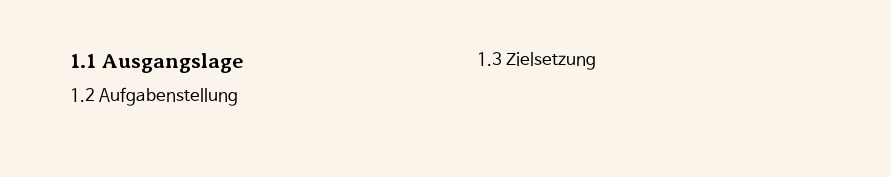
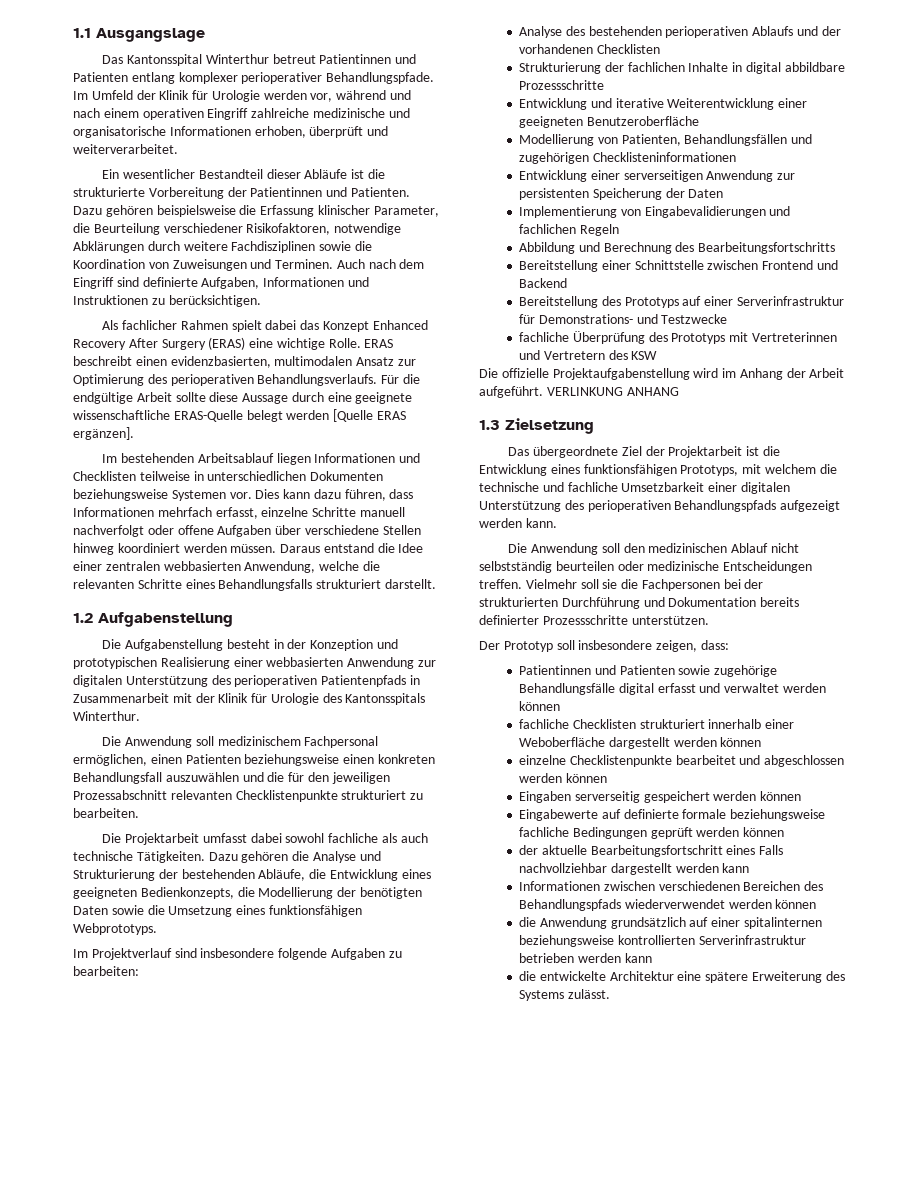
+ Das Kantonsspital Winterthur betreut Patientinnen und Patienten entlang komplexer perioperativer Behandlungspfade. Im Umfeld der Klinik für Urologie werden vor, während und nach einem operativen Eingriff zahlreiche medizinische und organisatorische Informationen erhoben, überprüft und weiterverarbeitet.
+ Ein wesentlicher Bestandteil dieser Abläufe ist die strukturierte Vorbereitung der Patientinnen und Patienten. Dazu gehören beispielsweise die Erfassung klinischer Parameter, die Beurteilung verschiedener Risikofaktoren, notwendige Abklärungen durch weitere Fachdisziplinen sowie die Koordination von Zuweisungen und Terminen. Auch nach dem Eingriff sind definierte Aufgaben, Informationen und Instruktionen zu berücksichtigen.
+ Als fachlicher Rahmen spielt dabei das Konzept Enhanced Recovery After Surgery (ERAS) eine wichtige Rolle. ERAS beschreibt einen evidenzbasierten, multimodalen Ansatz zur Optimierung des perioperativen Behandlungsverlaufs. Für die endgültige Arbeit sollte diese Aussage durch eine geeignete wissenschaftliche ERAS-Quelle belegt werden [Quelle ERAS ergänzen].
+ Im bestehenden Arbeitsablauf liegen Informationen und Checklisten teilweise in unterschiedlichen Dokumenten beziehungsweise Systemen vor. Dies kann dazu führen, dass Informationen mehrfach erfasst, einzelne Schritte manuell nachverfolgt oder offene Aufgaben über verschiedene Stellen hinweg koordiniert werden müssen. Daraus entstand die Idee einer zentralen webbasierten Anwendung, welche die relevanten Schritte eines Behandlungsfalls strukturiert darstellt.
  1.2 Aufgabenstellung
+ Die Aufgabenstellung besteht in der Konzeption und prototypischen Realisierung einer webbasierten Anwendung zur digitalen Unterstützung des perioperativen Patientenpfads in Zusammenarbeit mit der Klinik für Urologie des Kantonsspitals Winterthur.
+ Die Anwendung soll medizinischem Fachpersonal ermöglichen, einen Patienten beziehungsweise einen konkreten Behandlungsfall auszuwählen und die für den jeweiligen Prozessabschnitt relevanten Checklistenpunkte strukturiert zu bearbeiten.
+ Die Projektarbeit umfasst dabei sowohl fachliche als auch technische Tätigkeiten. Dazu gehören die Analyse und Strukturierung der bestehenden Abläufe, die Entwicklung eines geeigneten Bedienkonzepts, die Modellierung der benötigten Daten sowie die Umsetzung eines funktionsfähigen Webprototyps.
+ Im Projektverlauf sind insbesondere folgende Aufgaben zu bearbeiten:
+ Analyse des bestehenden perioperativen Ablaufs und der vorhandenen Checklisten
+ Strukturierung der fachlichen Inhalte in digital abbildbare Prozessschritte
+ Entwicklung und iterative Weiterentwicklung einer geeigneten Benutzeroberfläche
+ Modellierung von Patienten, Behandlungsfällen und zugehörigen Checklisteninformationen
+ Entwicklung einer serverseitigen Anwendung zur persistenten Speicherung der Daten
+ Implementierung von Eingabevalidierungen und fachlichen Regeln
+ Abbildung und Berechnung des Bearbeitungsfortschritts
+ Bereitstellung einer Schnittstelle zwischen Frontend und Backend
+ Bereitstellung des Prototyps auf einer Serverinfrastruktur für Demonstrations- und Testzwecke
+ fachliche Überprüfung des Prototyps mit Vertreterinnen und Vertretern des KSW
+ Die offizielle Projektaufgabenstellung wird im Anhang der Arbeit aufgeführt. VERLINKUNG ANHANG
  1.3 Zielsetzung
+ Das übergeordnete Ziel der Projektarbeit ist die Entwicklung eines funktionsfähigen Prototyps, mit welchem die technische und fachliche Umsetzbarkeit einer digitalen Unterstützung des perioperativen Behandlungspfads aufgezeigt werden kann.
+ Die Anwendung soll den medizinischen Ablauf nicht selbstständig beurteilen oder medizinische Entscheidungen treffen. Vielmehr soll sie die Fachpersonen bei der strukturierten Durchführung und Dokumentation bereits definierter Prozessschritte unterstützen.
+ Der Prototyp soll insbesondere zeigen, dass:
+ Patientinnen und Patienten sowie zugehörige Behandlungsfälle digital erfasst und verwaltet werden können
+ fachliche Checklisten strukturiert innerhalb einer Weboberfläche dargestellt werden können
+ einzelne Checklistenpunkte bearbeitet und abgeschlossen werden können
+ Eingaben serverseitig gespeichert werden können
+ Eingabewerte auf definierte formale beziehungsweise fachliche Bedingungen geprüft werden können
+ der aktuelle Bearbeitungsfortschritt eines Falls nachvollziehbar dargestellt werden kann
+ Informationen zwischen verschiedenen Bereichen des Behandlungspfads wiederverwendet werden können
+ die Anwendung grundsätzlich auf einer spitalinternen beziehungsweise kontrollierten Serverinfrastruktur betrieben werden kann
+ die entwickelte Architektur eine spätere Erweiterung des Systems zulässt.

